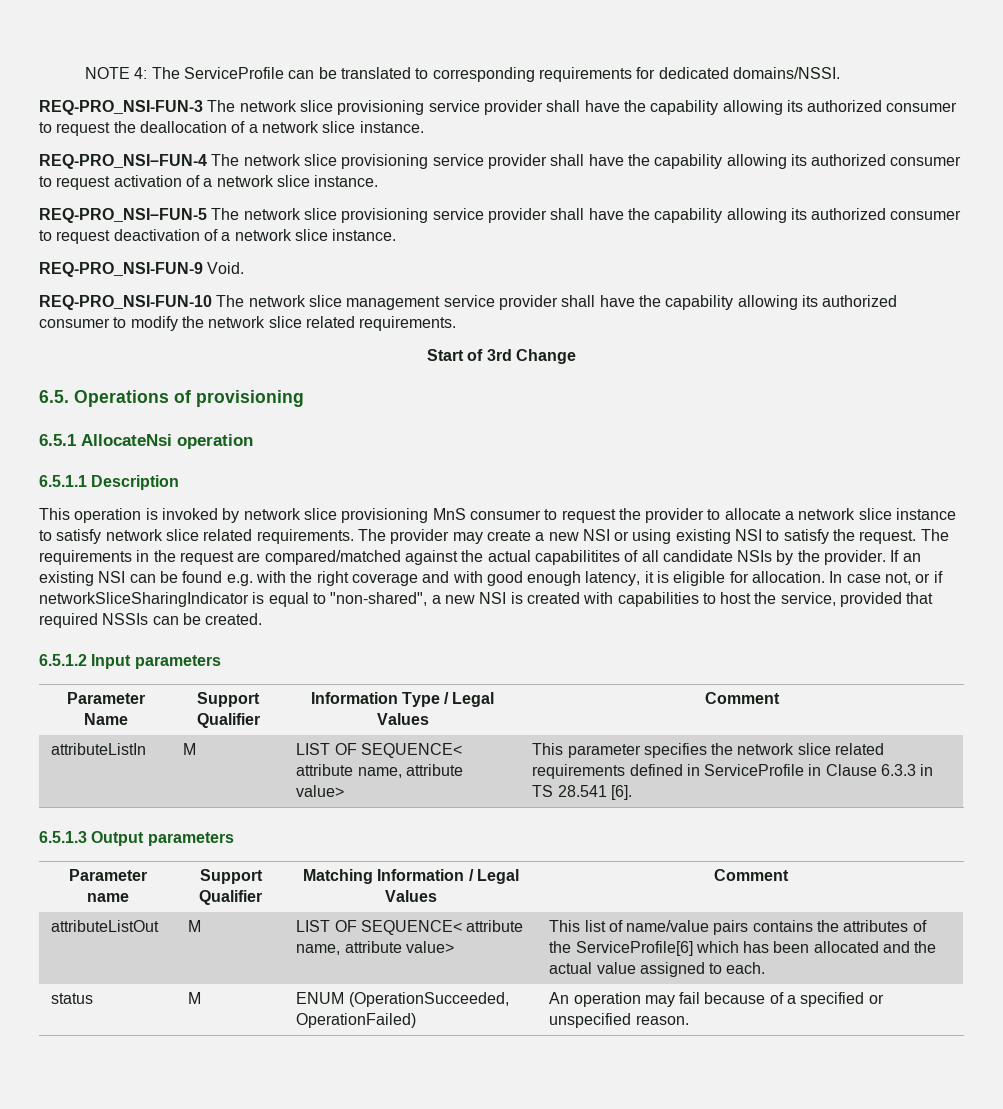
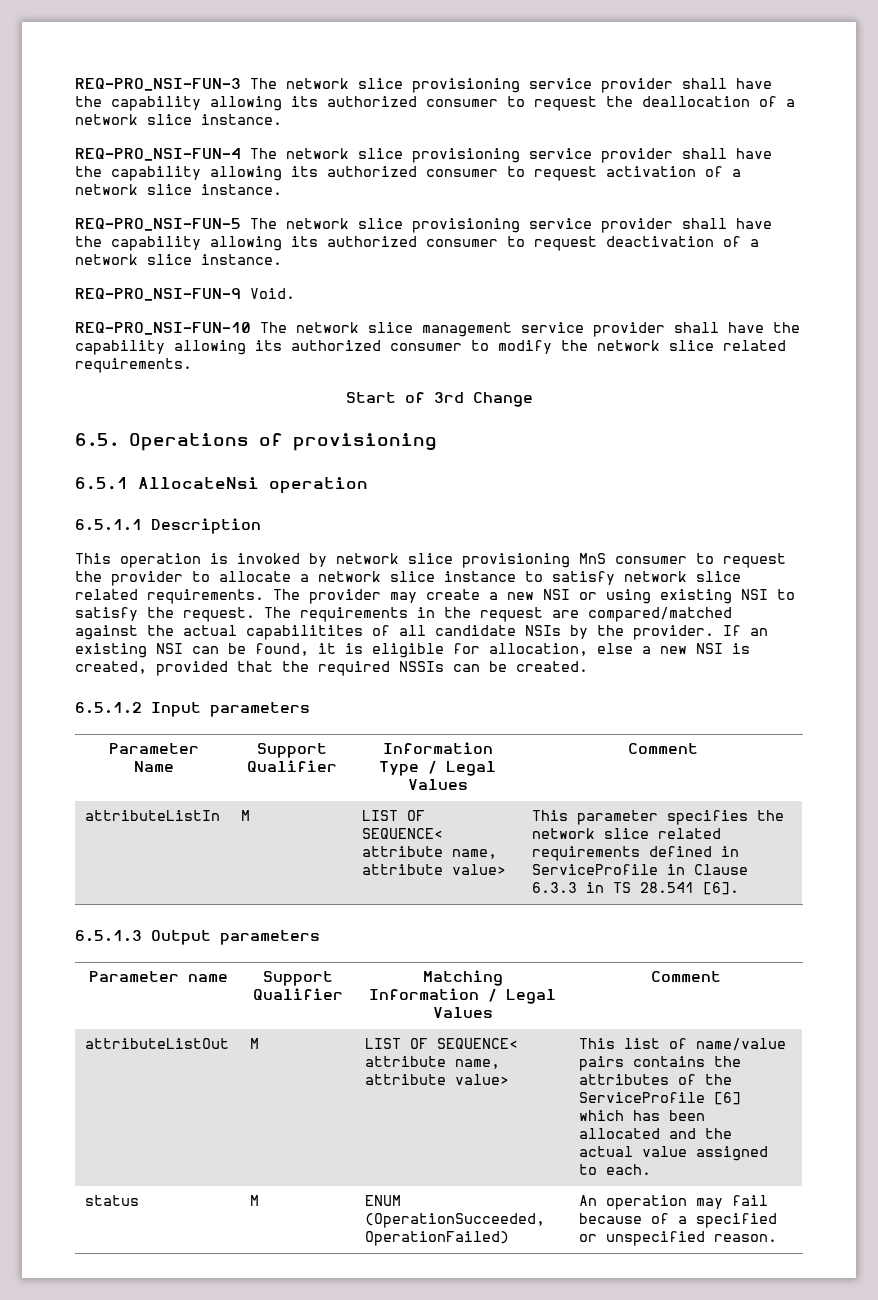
- NOTE 4: The ServiceProfile can be translated to corresponding requirements for dedicated domains/NSSI.
- If an existing NSI can be found e.g. with the right coverage and with good enough latency, it is eligible for allocation. In case not, or if networkSliceSharingIndicator is equal to "non-shared", a new NSI is created with capabilities to host the service, provided that required NSSIs can be created.
+ If an existing NSI can be found, it is eligible for allocation, else a new NSI is created, provided that the required NSSIs can be created.
- attributeListOut | M | LIST OF SEQUENCE< attribute name, attribute value> | This list of name/value pairs contains the attributes of the ServiceProfile[6] which has been allocated and the actual value assigned to each.
+ attributeListOut | M | LIST OF SEQUENCE< attribute name, attribute value> | This list of name/value pairs contains the attributes of the ServiceProfile [6] which has been allocated and the actual value assigned to each.

